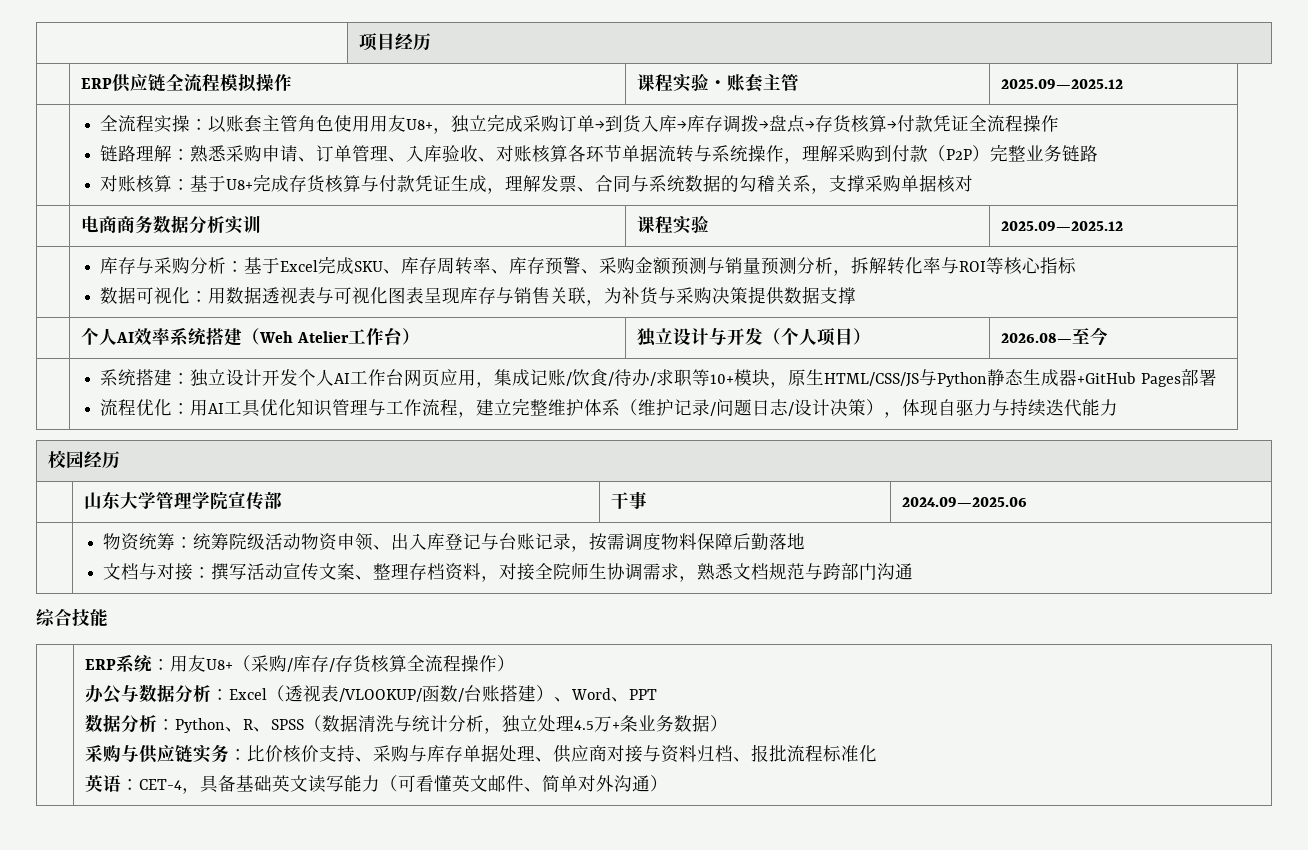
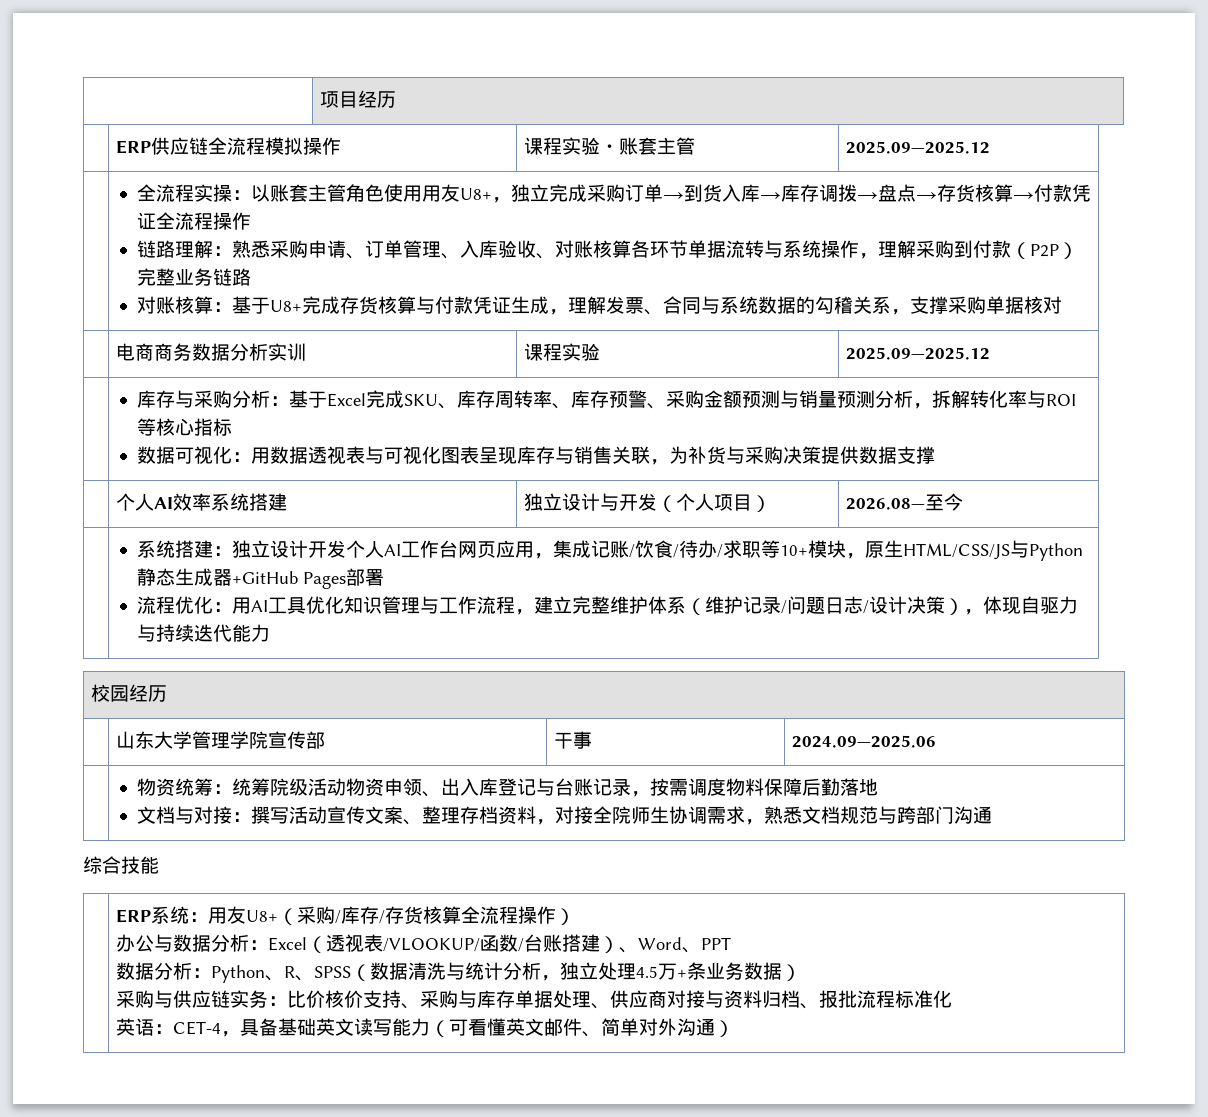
- | 个人AI效率系统搭建（Weh Atelier工作台） | 独立设计与开发（个人项目） | 2026.08—至今
+ | 个人AI效率系统搭建 | 独立设计与开发（个人项目） | 2026.08—至今

